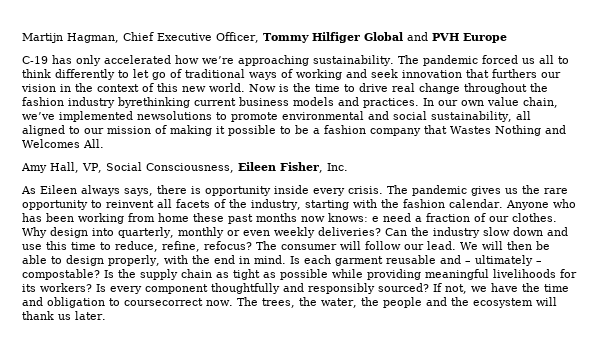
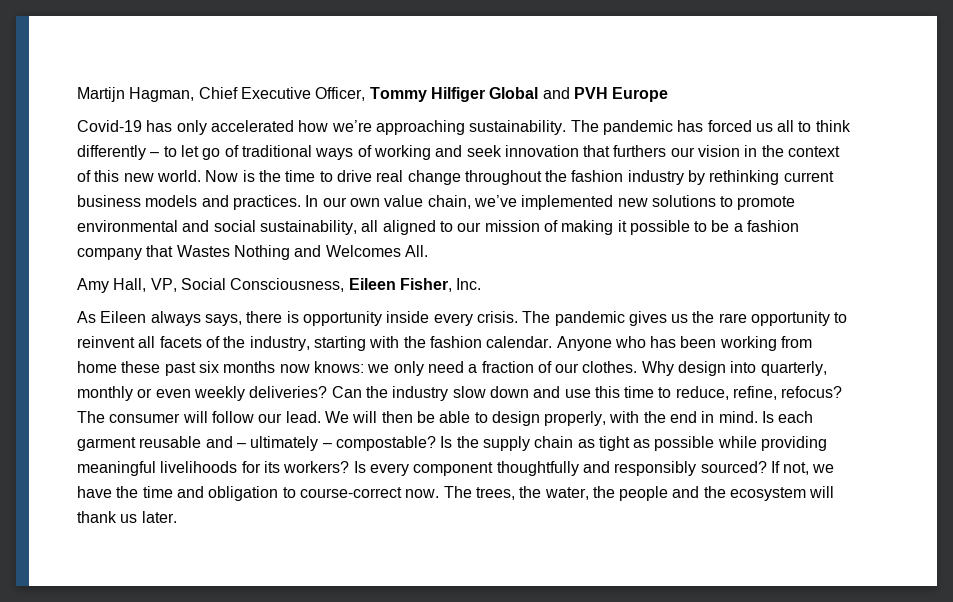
- C-19 has only accelerated how we’re approaching sustainability.
+ Covid-19 has only accelerated how we’re approaching sustainability.
- The pandemic forced us all to think differently to let go of traditional ways of working and seek innovation that furthers our vision in the context of this new world.
+ The pandemic has forced us all to think differently – to let go of traditional ways of working and seek innovation that furthers our vision in the context of this new world.
- Now is the time to drive real change throughout the fashion industry byrethinking current business models and practices.
+ Now is the time to drive real change throughout the fashion industry by rethinking current business models and practices.
- In our own value chain, we’ve implemented newsolutions to promote environmental and social sustainability, all aligned to our mission of making it possible to be a fashion company that Wastes Nothing and Welcomes All.
+ In our own value chain, we’ve implemented new solutions to promote environmental and social sustainability, all aligned to our mission of making it possible to be a fashion company that Wastes Nothing and Welcomes All.
- Anyone who has been working from home these past months now knows: e need a fraction of our clothes.
+ Anyone who has been working from home these past six months now knows: we only need a fraction of our clothes.
- If not, we have the time and obligation to coursecorrect now.
+ If not, we have the time and obligation to course-correct now.

